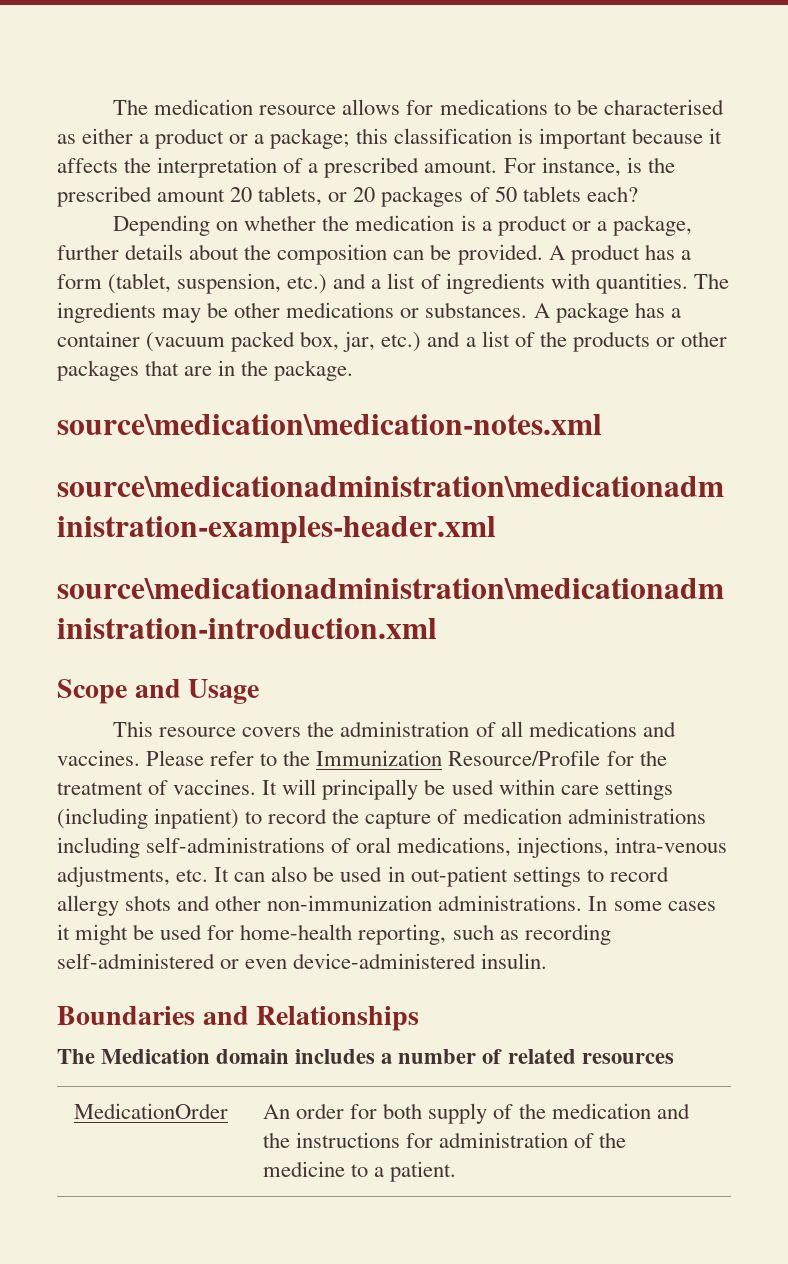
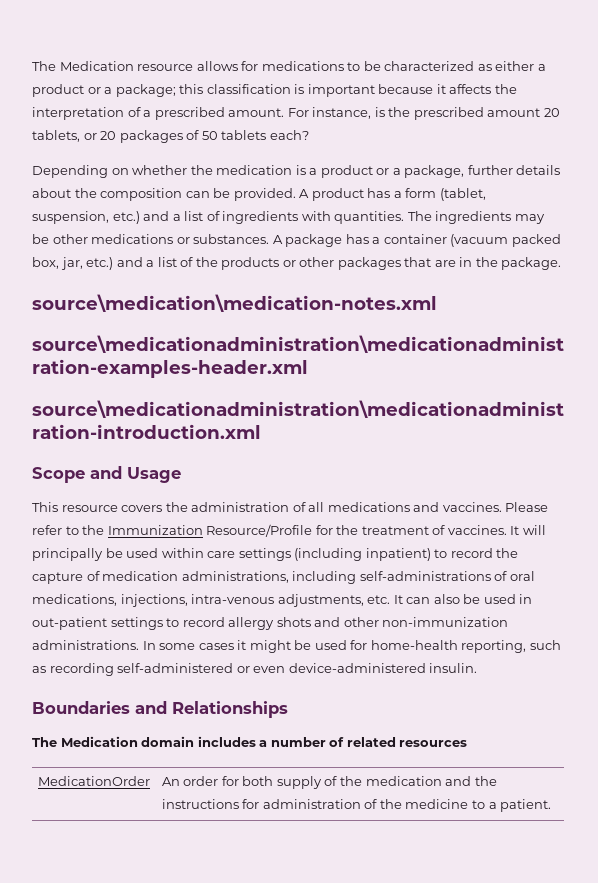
- The medication resource allows for medications to be characterised as either a product or a package; this classification is important because it affects the interpretation of a prescribed amount.
+ The Medication resource allows for medications to be characterized as either a product or a package; this classification is important because it affects the interpretation of a prescribed amount.
- It will principally be used within care settings (including inpatient) to record the capture of medication administrations including self-administrations of oral medications, injections, intra-venous adjustments, etc. It can also be used in out-patient settings to record allergy shots and other non-immunization administrations.
+ It will principally be used within care settings (including inpatient) to record the capture of medication administrations, including self-administrations of oral medications, injections, intra-venous adjustments, etc. It can also be used in out-patient settings to record allergy shots and other non-immunization administrations.

